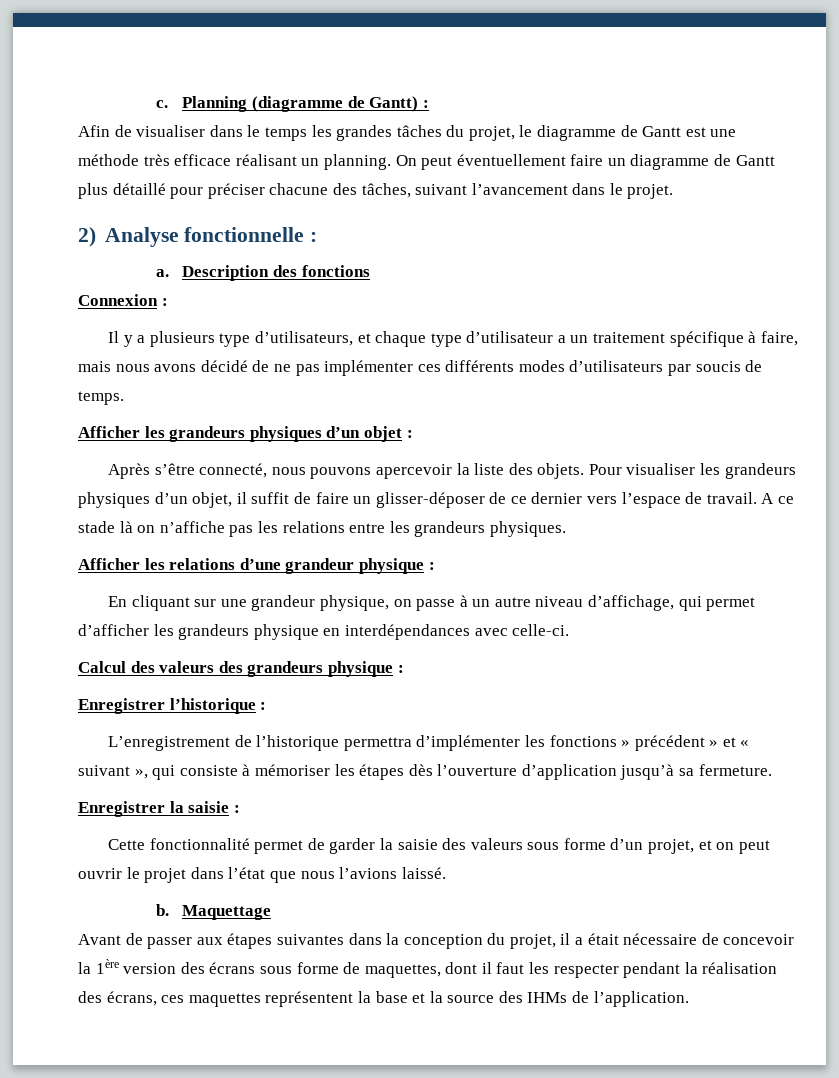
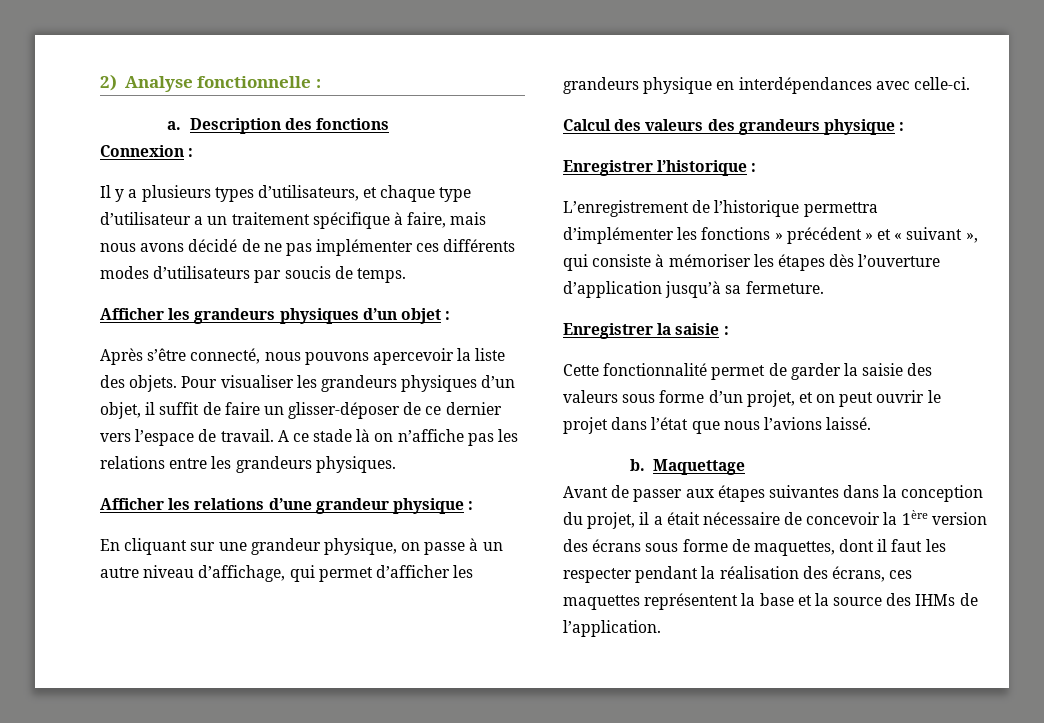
- c. Planning (diagramme de Gantt) :
- Afin de visualiser dans le temps les grandes tâches du projet, le diagramme de Gantt est une méthode très efficace réalisant un planning. On peut éventuellement faire un diagramme de Gantt plus détaillé pour préciser chacune des tâches, suivant l’avancement dans le projet.
- Il y a plusieurs type d’utilisateurs, et chaque type d’utilisateur a un traitement spécifique à faire, mais nous avons décidé de ne pas implémenter ces différents modes d’utilisateurs par soucis de temps.
+ Il y a plusieurs types d’utilisateurs, et chaque type d’utilisateur a un traitement spécifique à faire, mais nous avons décidé de ne pas implémenter ces différents modes d’utilisateurs par soucis de temps.

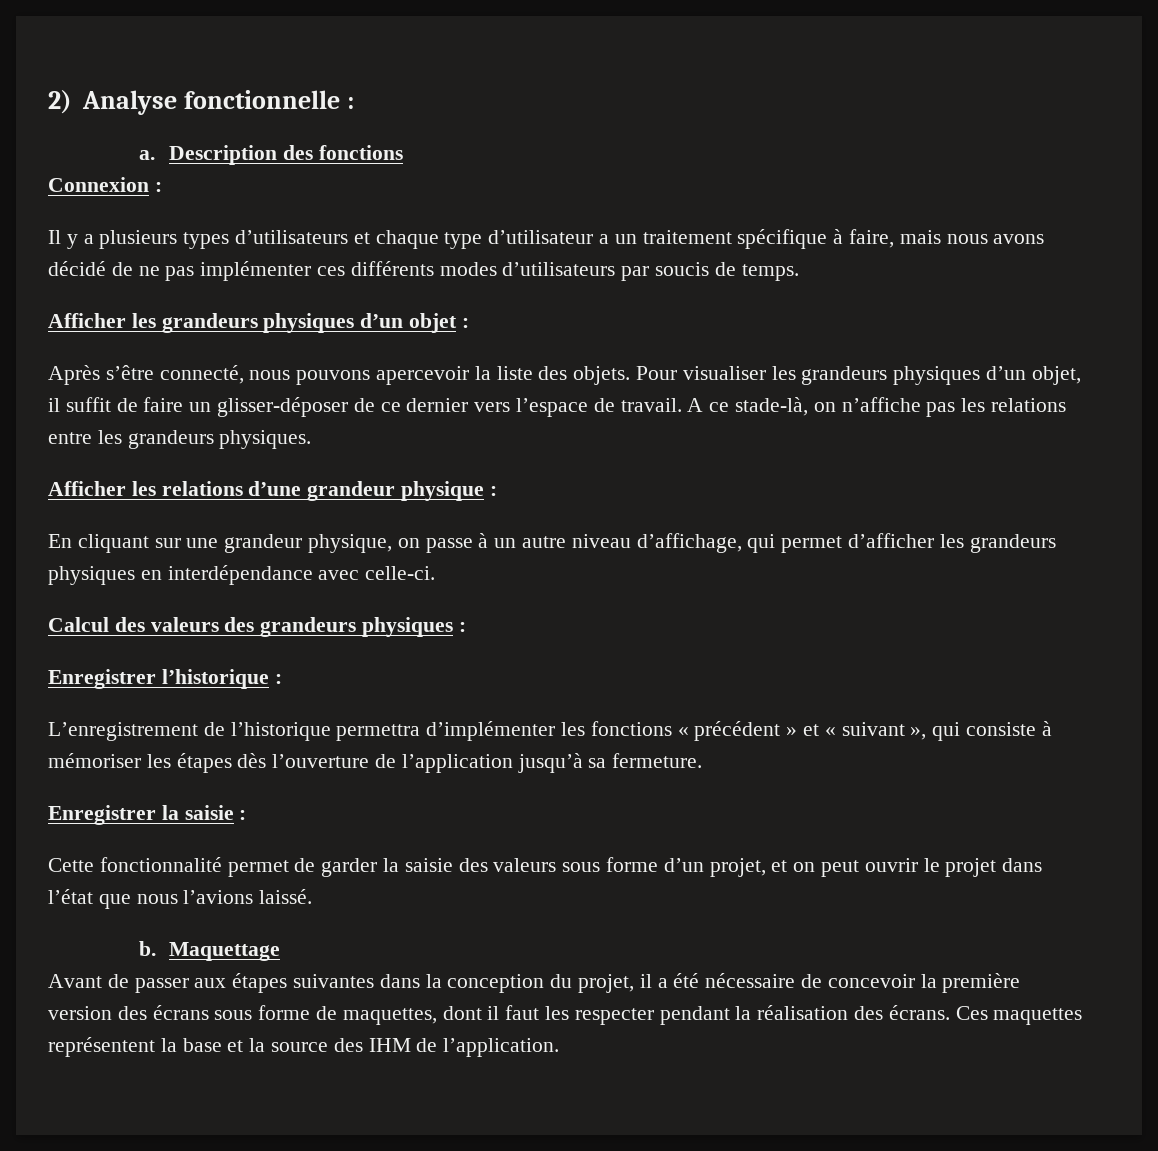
- Il y a plusieurs types d’utilisateurs, et chaque type d’utilisateur a un traitement spécifique à faire, mais nous avons décidé de ne pas implémenter ces différents modes d’utilisateurs par soucis de temps.
+ Il y a plusieurs types d’utilisateurs et chaque type d’utilisateur a un traitement spécifique à faire, mais nous avons décidé de ne pas implémenter ces différents modes d’utilisateurs par soucis de temps.
- A ce stade là on n’affiche pas les relations entre les grandeurs physiques.
+ A ce stade-là, on n’affiche pas les relations entre les grandeurs physiques.
- En cliquant sur une grandeur physique, on passe à un autre niveau d’affichage, qui permet d’afficher les grandeurs physique en interdépendances avec celle-ci.
+ En cliquant sur une grandeur physique, on passe à un autre niveau d’affichage, qui permet d’afficher les grandeurs physiques en interdépendance avec celle-ci.
- Calcul des valeurs des grandeurs physique :
+ Calcul des valeurs des grandeurs physiques :
- L’enregistrement de l’historique permettra d’implémenter les fonctions » précédent » et « suivant », qui consiste à mémoriser les étapes dès l’ouverture d’application jusqu’à sa fermeture.
+ L’enregistrement de l’historique permettra d’implémenter les fonctions « précédent » et « suivant », qui consiste à mémoriser les étapes dès l’ouverture de l’application jusqu’à sa fermeture.
- Avant de passer aux étapes suivantes dans la conception du projet, il a était nécessaire de concevoir la 1ère version des écrans sous forme de maquettes, dont il faut les respecter pendant la réalisation des écrans, ces maquettes représentent la base et la source des IHMs de l’application.
+ Avant de passer aux étapes suivantes dans la conception du projet, il a été nécessaire de concevoir la première version des écrans sous forme de maquettes, dont il faut les respecter pendant la réalisation des écrans. Ces maquettes représentent la base et la source des IHM de l’application.

